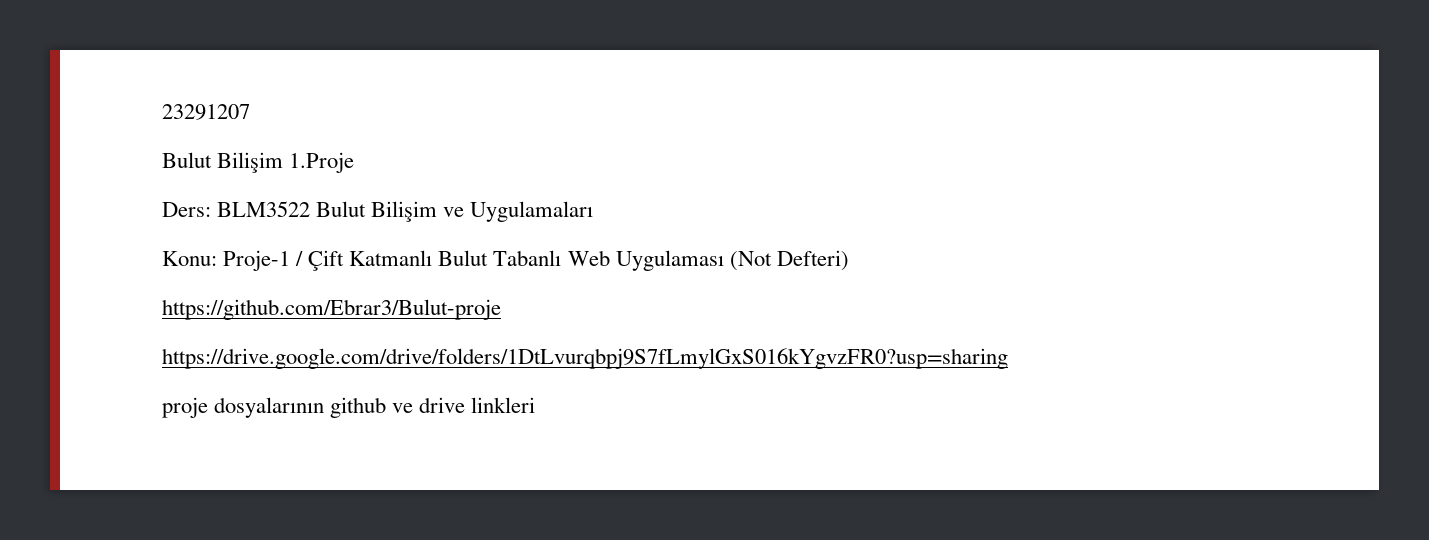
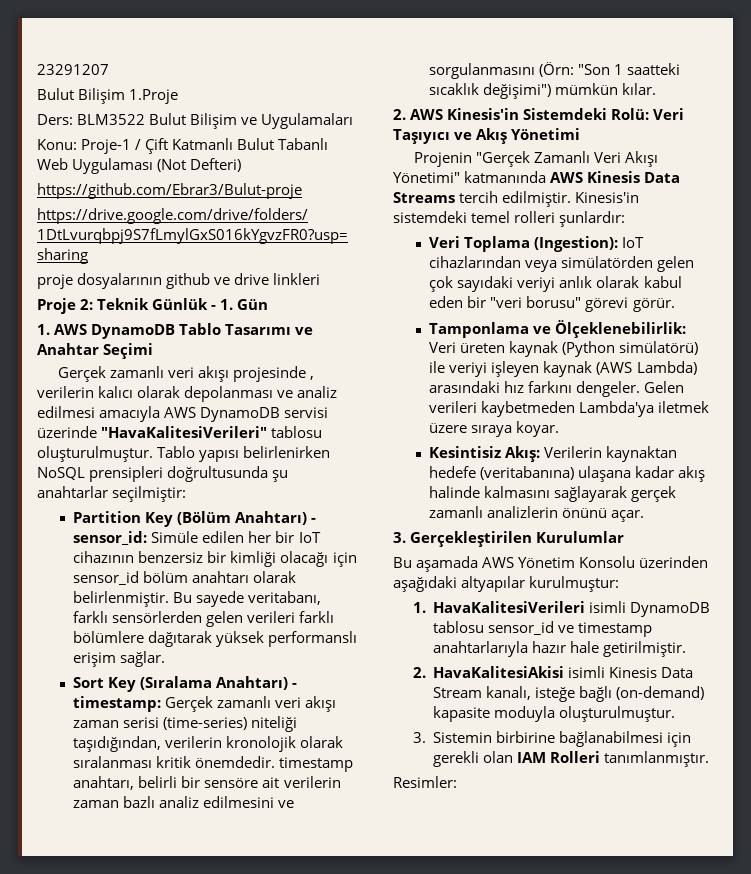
+ Proje 2: Teknik Günlük - 1. Gün
+ 1. AWS DynamoDB Tablo Tasarımı ve Anahtar Seçimi
+ Gerçek zamanlı veri akışı projesinde , verilerin kalıcı olarak depolanması ve analiz edilmesi amacıyla AWS DynamoDB servisi üzerinde "HavaKalitesiVerileri" tablosu oluşturulmuştur. Tablo yapısı belirlenirken NoSQL prensipleri doğrultusunda şu anahtarlar seçilmiştir:
+ Partition Key (Bölüm Anahtarı) - sensor_id: Simüle edilen her bir IoT cihazının benzersiz bir kimliği olacağı için sensor_id bölüm anahtarı olarak belirlenmiştir. Bu sayede veritabanı, farklı sensörlerden gelen verileri farklı bölümlere dağıtarak yüksek performanslı erişim sağlar.
+ Sort Key (Sıralama Anahtarı) - timestamp: Gerçek zamanlı veri akışı zaman serisi (time-series) niteliği taşıdığından, verilerin kronolojik olarak sıralanması kritik önemdedir. timestamp anahtarı, belirli bir sensöre ait verilerin zaman bazlı analiz edilmesini ve sorgulanmasını (Örn: "Son 1 saatteki sıcaklık değişimi") mümkün kılar.
+ 2. AWS Kinesis'in Sistemdeki Rolü: Veri Taşıyıcı ve Akış Yönetimi
+ Projenin "Gerçek Zamanlı Veri Akışı Yönetimi" katmanında AWS Kinesis Data Streams tercih edilmiştir. Kinesis'in sistemdeki temel rolleri şunlardır:
+ Veri Toplama (Ingestion): IoT cihazlarından veya simülatörden gelen çok sayıdaki veriyi anlık olarak kabul eden bir "veri borusu" görevi görür.
+ Tamponlama ve Ölçeklenebilirlik: Veri üreten kaynak (Python simülatörü) ile veriyi işleyen kaynak (AWS Lambda) arasındaki hız farkını dengeler. Gelen verileri kaybetmeden Lambda'ya iletmek üzere sıraya koyar.
+ Kesintisiz Akış: Verilerin kaynaktan hedefe (veritabanına) ulaşana kadar akış halinde kalmasını sağlayarak gerçek zamanlı analizlerin önünü açar.
+ 3. Gerçekleştirilen Kurulumlar
+ Bu aşamada AWS Yönetim Konsolu üzerinden aşağıdaki altyapılar kurulmuştur:
+ 1. HavaKalitesiVerileri isimli DynamoDB tablosu sensor_id ve timestamp anahtarlarıyla hazır hale getirilmiştir.
+ 2. HavaKalitesiAkisi isimli Kinesis Data Stream kanalı, isteğe bağlı (on-demand) kapasite moduyla oluşturulmuştur.
+ 3. Sistemin birbirine bağlanabilmesi için gerekli olan IAM Rolleri tanımlanmıştır.
+ Resimler:

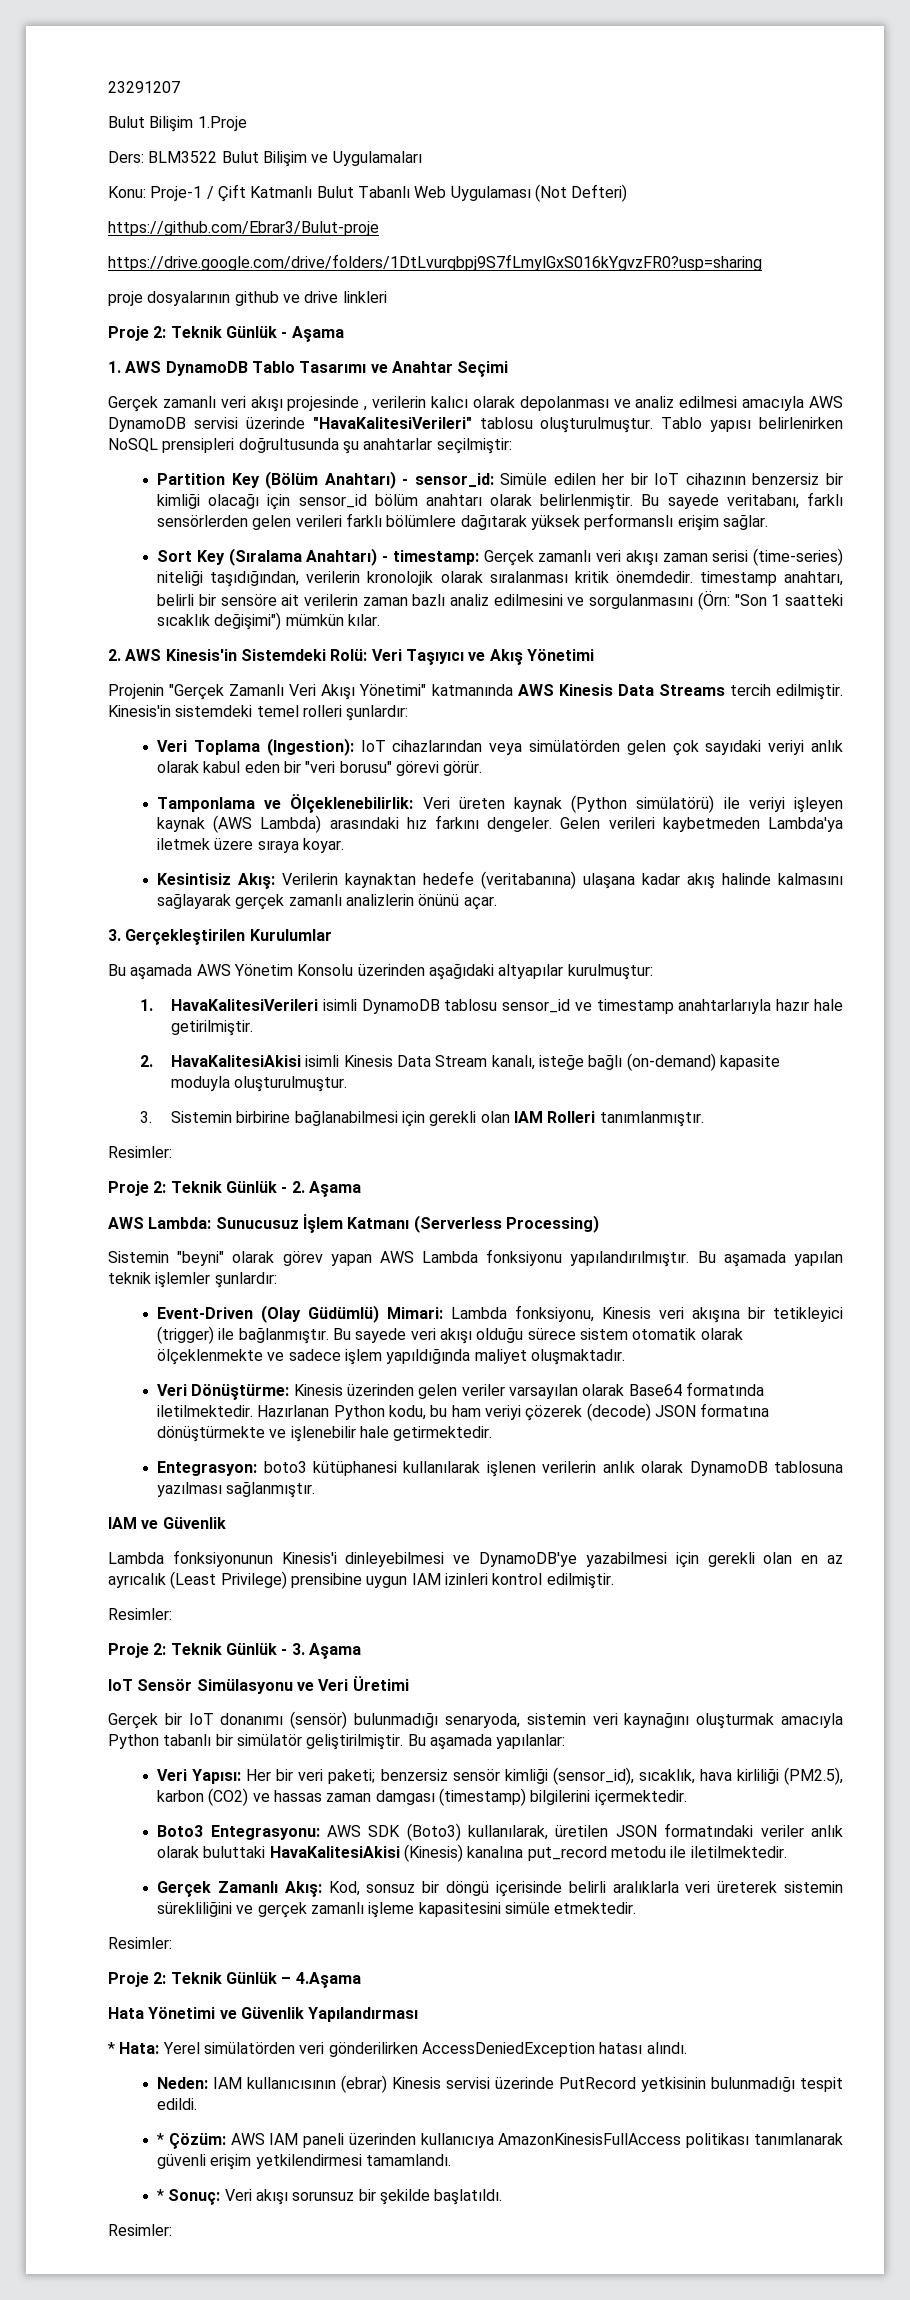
- Proje 2: Teknik Günlük - 1. Gün
+ Proje 2: Teknik Günlük - Aşama
+ Proje 2: Teknik Günlük - 2. Aşama
+ AWS Lambda: Sunucusuz İşlem Katmanı (Serverless Processing)
+ Sistemin "beyni" olarak görev yapan AWS Lambda fonksiyonu yapılandırılmıştır. Bu aşamada yapılan teknik işlemler şunlardır:
+ Event-Driven (Olay Güdümlü) Mimari: Lambda fonksiyonu, Kinesis veri akışına bir tetikleyici (trigger) ile bağlanmıştır. Bu sayede veri akışı olduğu sürece sistem otomatik olarak ölçeklenmekte ve sadece işlem yapıldığında maliyet oluşmaktadır.
+ Veri Dönüştürme: Kinesis üzerinden gelen veriler varsayılan olarak Base64 formatında iletilmektedir. Hazırlanan Python kodu, bu ham veriyi çözerek (decode) JSON formatına dönüştürmekte ve işlenebilir hale getirmektedir.
+ Entegrasyon: boto3 kütüphanesi kullanılarak işlenen verilerin anlık olarak DynamoDB tablosuna yazılması sağlanmıştır.
+ IAM ve Güvenlik
+ Lambda fonksiyonunun Kinesis'i dinleyebilmesi ve DynamoDB'ye yazabilmesi için gerekli olan en az ayrıcalık (Least Privilege) prensibine uygun IAM izinleri kontrol edilmiştir.
+ Resimler:
+ Proje 2: Teknik Günlük - 3. Aşama
+ IoT Sensör Simülasyonu ve Veri Üretimi
+ Gerçek bir IoT donanımı (sensör) bulunmadığı senaryoda, sistemin veri kaynağını oluşturmak amacıyla Python tabanlı bir simülatör geliştirilmiştir. Bu aşamada yapılanlar:
+ Veri Yapısı: Her bir veri paketi; benzersiz sensör kimliği (sensor_id), sıcaklık, hava kirliliği (PM2.5), karbon (CO2) ve hassas zaman damgası (timestamp) bilgilerini içermektedir.
+ Boto3 Entegrasyonu: AWS SDK (Boto3) kullanılarak, üretilen JSON formatındaki veriler anlık olarak buluttaki HavaKalitesiAkisi (Kinesis) kanalına put_record metodu ile iletilmektedir.
+ Gerçek Zamanlı Akış: Kod, sonsuz bir döngü içerisinde belirli aralıklarla veri üreterek sistemin sürekliliğini ve gerçek zamanlı işleme kapasitesini simüle etmektedir.
+ Resimler:
+ Proje 2: Teknik Günlük – 4.Aşama
+ Hata Yönetimi ve Güvenlik Yapılandırması
+ * Hata: Yerel simülatörden veri gönderilirken AccessDeniedException hatası alındı.
+ Neden: IAM kullanıcısının (ebrar) Kinesis servisi üzerinde PutRecord yetkisinin bulunmadığı tespit edildi.
+ * Çözüm: AWS IAM paneli üzerinden kullanıcıya AmazonKinesisFullAccess politikası tanımlanarak güvenli erişim yetkilendirmesi tamamlandı.
+ * Sonuç: Veri akışı sorunsuz bir şekilde başlatıldı.
+ Resimler:

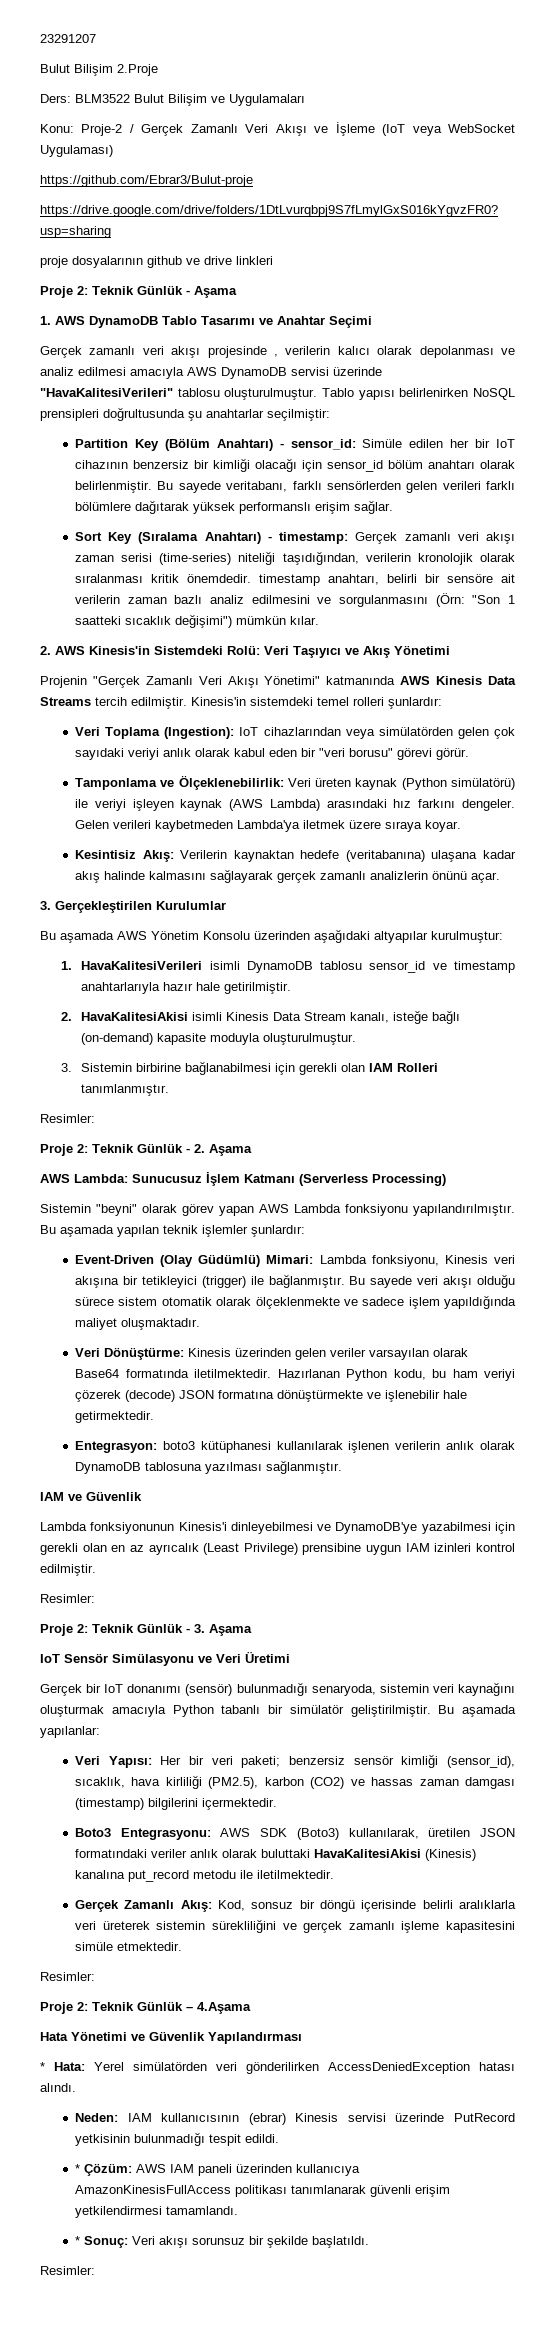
- Bulut Bilişim 1.Proje
+ Bulut Bilişim 2.Proje
- Konu: Proje-1 / Çift Katmanlı Bulut Tabanlı Web Uygulaması (Not Defteri)
+ Konu: Proje-2 / Gerçek Zamanlı Veri Akışı ve İşleme (IoT veya WebSocket Uygulaması)

